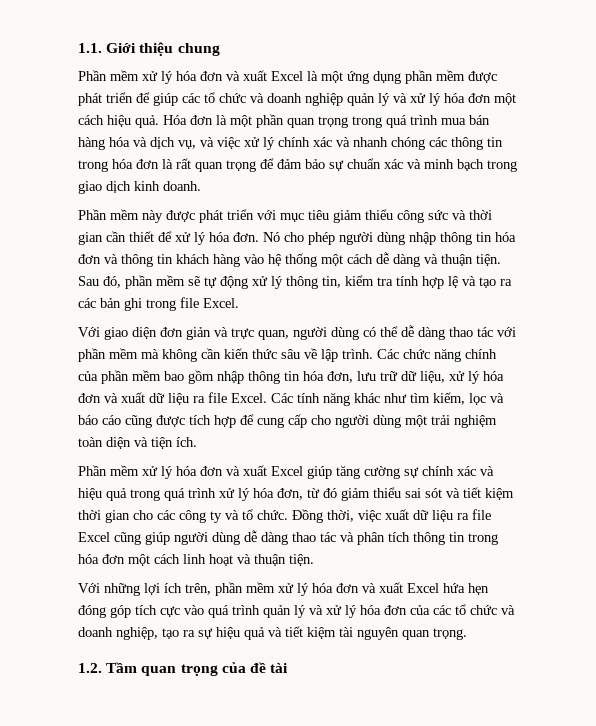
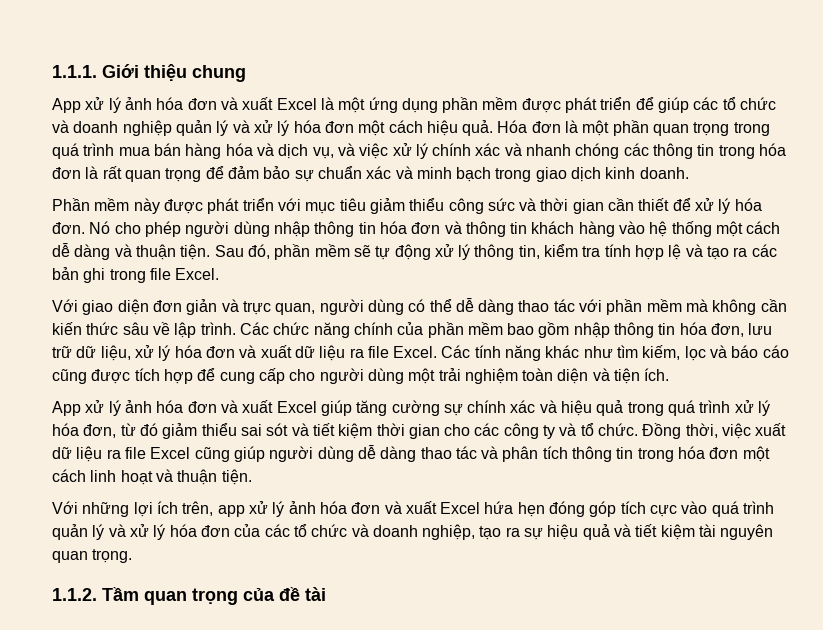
- 1.1. Giới thiệu chung
+ 1.1.1. Giới thiệu chung
- Phần mềm xử lý hóa đơn và xuất Excel là một ứng dụng phần mềm được phát triển để giúp các tổ chức và doanh nghiệp quản lý và xử lý hóa đơn một cách hiệu quả.
+ App xử lý ảnh hóa đơn và xuất Excel là một ứng dụng phần mềm được phát triển để giúp các tổ chức và doanh nghiệp quản lý và xử lý hóa đơn một cách hiệu quả.
- Phần mềm xử lý hóa đơn và xuất Excel giúp tăng cường sự chính xác và hiệu quả trong quá trình xử lý hóa đơn, từ đó giảm thiểu sai sót và tiết kiệm thời gian cho các công ty và tổ chức.
+ App xử lý ảnh hóa đơn và xuất Excel giúp tăng cường sự chính xác và hiệu quả trong quá trình xử lý hóa đơn, từ đó giảm thiểu sai sót và tiết kiệm thời gian cho các công ty và tổ chức.
- Với những lợi ích trên, phần mềm xử lý hóa đơn và xuất Excel hứa hẹn đóng góp tích cực vào quá trình quản lý và xử lý hóa đơn của các tổ chức và doanh nghiệp, tạo ra sự hiệu quả và tiết kiệm tài nguyên quan trọng.
+ Với những lợi ích trên, app xử lý ảnh hóa đơn và xuất Excel hứa hẹn đóng góp tích cực vào quá trình quản lý và xử lý hóa đơn của các tổ chức và doanh nghiệp, tạo ra sự hiệu quả và tiết kiệm tài nguyên quan trọng.
- 1.2. Tầm quan trọng của đề tài
+ 1.1.2. Tầm quan trọng của đề tài

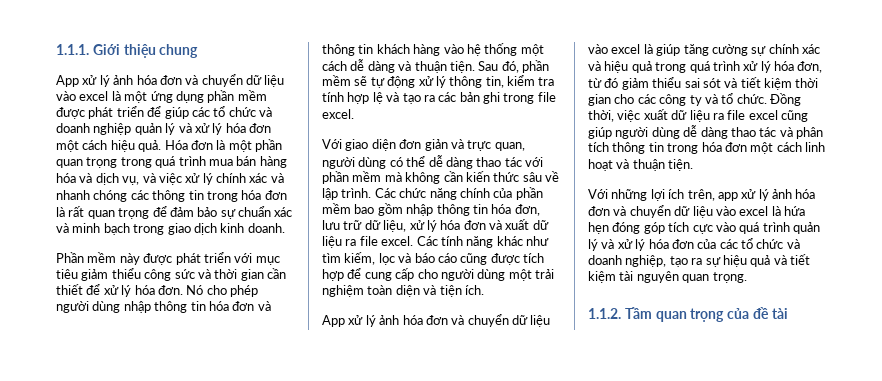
- App xử lý ảnh hóa đơn và xuất Excel là một ứng dụng phần mềm được phát triển để giúp các tổ chức và doanh nghiệp quản lý và xử lý hóa đơn một cách hiệu quả.
+ App xử lý ảnh hóa đơn và chuyển dữ liệu vào excel là một ứng dụng phần mềm được phát triển để giúp các tổ chức và doanh nghiệp quản lý và xử lý hóa đơn một cách hiệu quả.
- Sau đó, phần mềm sẽ tự động xử lý thông tin, kiểm tra tính hợp lệ và tạo ra các bản ghi trong file Excel.
+ Sau đó, phần mềm sẽ tự động xử lý thông tin, kiểm tra tính hợp lệ và tạo ra các bản ghi trong file excel.
- Các chức năng chính của phần mềm bao gồm nhập thông tin hóa đơn, lưu trữ dữ liệu, xử lý hóa đơn và xuất dữ liệu ra file Excel.
+ Các chức năng chính của phần mềm bao gồm nhập thông tin hóa đơn, lưu trữ dữ liệu, xử lý hóa đơn và xuất dữ liệu ra file excel.
- App xử lý ảnh hóa đơn và xuất Excel giúp tăng cường sự chính xác và hiệu quả trong quá trình xử lý hóa đơn, từ đó giảm thiểu sai sót và tiết kiệm thời gian cho các công ty và tổ chức.
+ App xử lý ảnh hóa đơn và chuyển dữ liệu vào excel là giúp tăng cường sự chính xác và hiệu quả trong quá trình xử lý hóa đơn, từ đó giảm thiểu sai sót và tiết kiệm thời gian cho các công ty và tổ chức.
- Đồng thời, việc xuất dữ liệu ra file Excel cũng giúp người dùng dễ dàng thao tác và phân tích thông tin trong hóa đơn một cách linh hoạt và thuận tiện.
+ Đồng thời, việc xuất dữ liệu ra file excel cũng giúp người dùng dễ dàng thao tác và phân tích thông tin trong hóa đơn một cách linh hoạt và thuận tiện.
- Với những lợi ích trên, app xử lý ảnh hóa đơn và xuất Excel hứa hẹn đóng góp tích cực vào quá trình quản lý và xử lý hóa đơn của các tổ chức và doanh nghiệp, tạo ra sự hiệu quả và tiết kiệm tài nguyên quan trọng.
+ Với những lợi ích trên, app xử lý ảnh hóa đơn và chuyển dữ liệu vào excel là hứa hẹn đóng góp tích cực vào quá trình quản lý và xử lý hóa đơn của các tổ chức và doanh nghiệp, tạo ra sự hiệu quả và tiết kiệm tài nguyên quan trọng.

